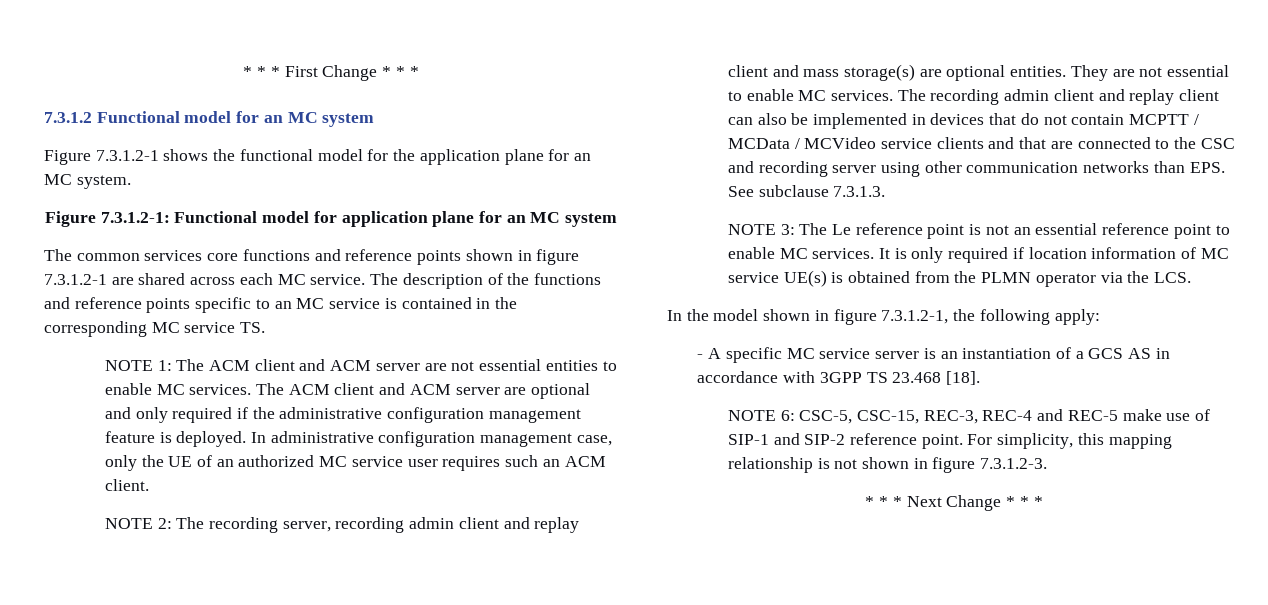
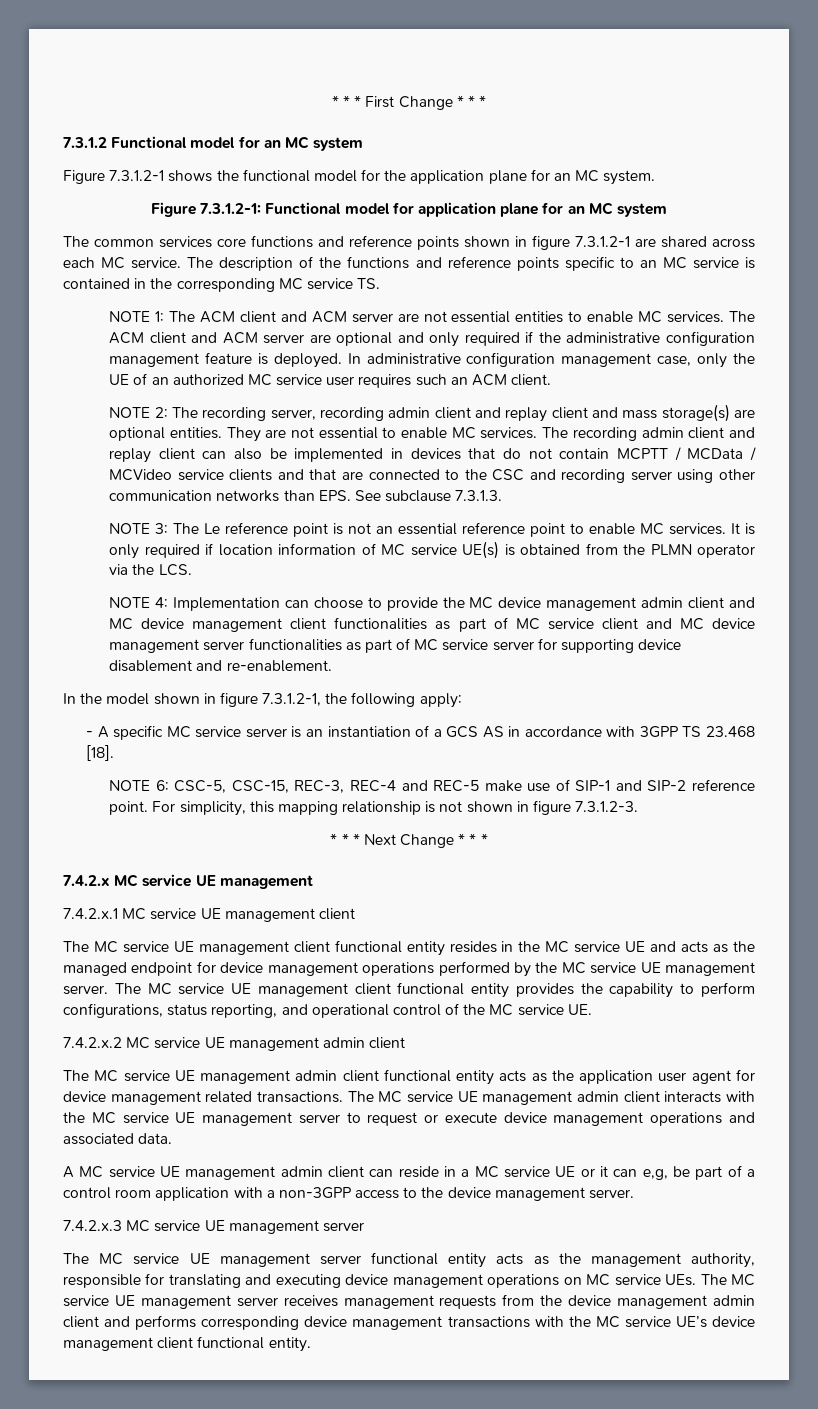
+ NOTE 4: Implementation can choose to provide the MC device management admin client and MC device management client functionalities as part of MC service client and MC device management server functionalities as part of MC service server for supporting device disablement and re-enablement.
+ 7.4.2.x MC service UE management
+ 7.4.2.x.1 MC service UE management client
+ The MC service UE management client functional entity resides in the MC service UE and acts as the managed endpoint for device management operations performed by the MC service UE management server. The MC service UE management client functional entity provides the capability to perform configurations, status reporting, and operational control of the MC service UE.
+ 7.4.2.x.2 MC service UE management admin client
+ The MC service UE management admin client functional entity acts as the application user agent for device management related transactions. The MC service UE management admin client interacts with the MC service UE management server to request or execute device management operations and associated data.
+ A MC service UE management admin client can reside in a MC service UE or it can e,g, be part of a control room application with a non-3GPP access to the device management server.
+ 7.4.2.x.3 MC service UE management server
+ The MC service UE management server functional entity acts as the management authority, responsible for translating and executing device management operations on MC service UEs. The MC service UE management server receives management requests from the device management admin client and performs corresponding device management transactions with the MC service UE’s device management client functional entity.

